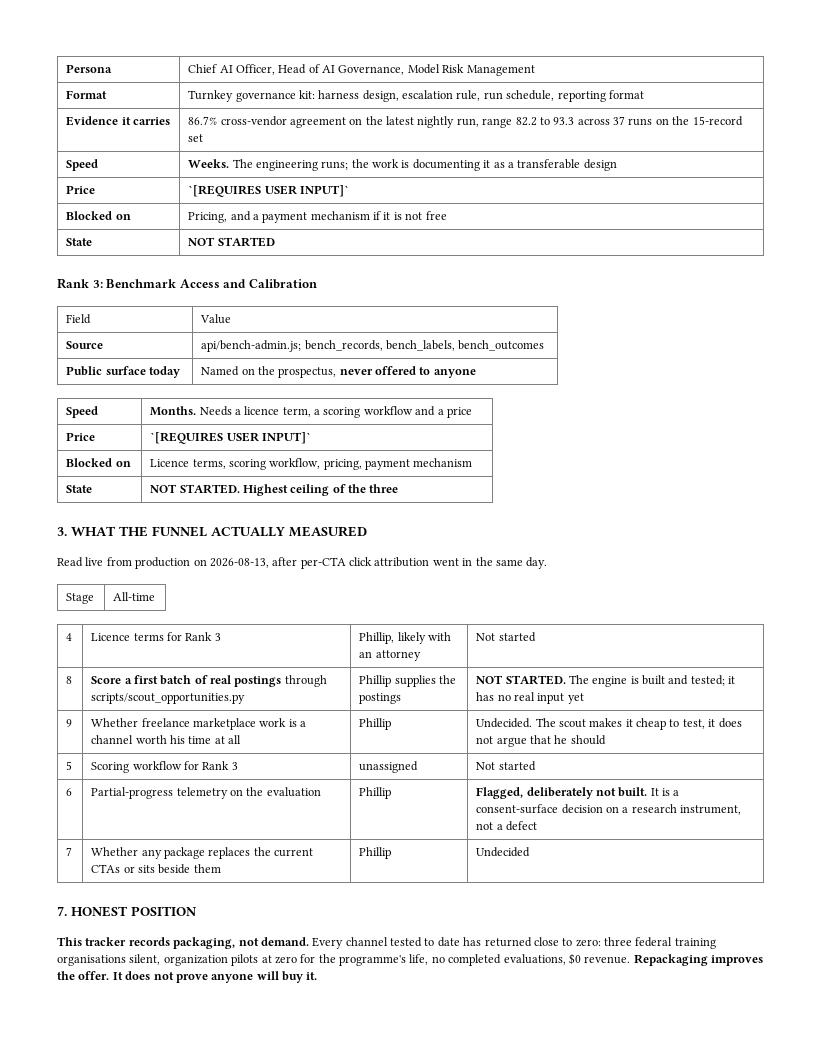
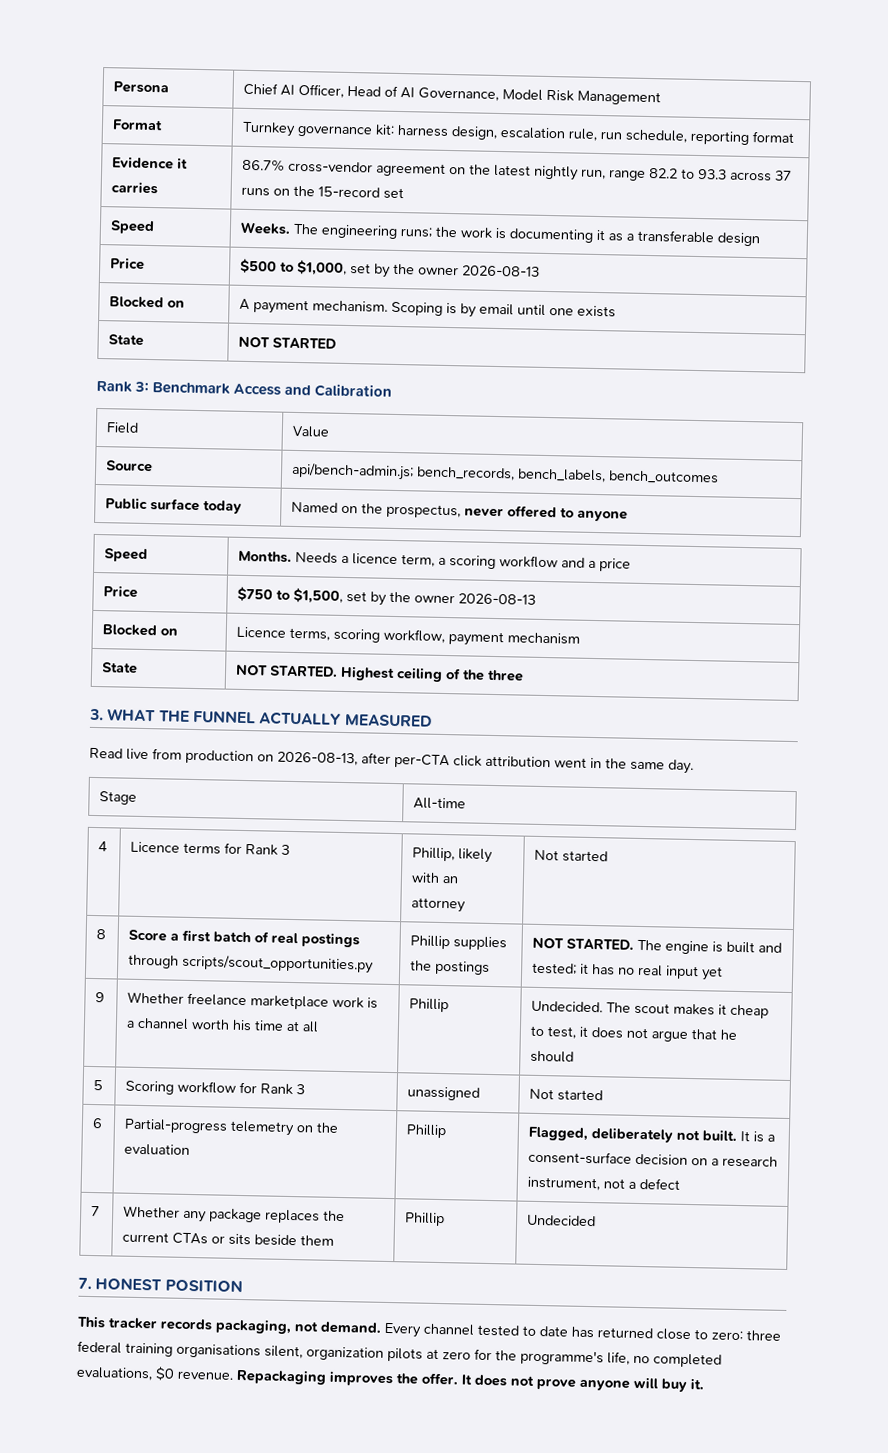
  Speed | Weeks. The engineering runs; the work is documenting it as a transferable design
- Price | `[REQUIRES USER INPUT]`
- Blocked on | Pricing, and a payment mechanism if it is not free
+ Price | $500 to $1,000, set by the owner 2026-08-13
+ Blocked on | A payment mechanism. Scoping is by email until one exists
  Speed | Months. Needs a licence term, a scoring workflow and a price
- Price | `[REQUIRES USER INPUT]`
+ Price | $750 to $1,500, set by the owner 2026-08-13
- Blocked on | Licence terms, scoring workflow, pricing, payment mechanism
+ Blocked on | Licence terms, scoring workflow, payment mechanism

